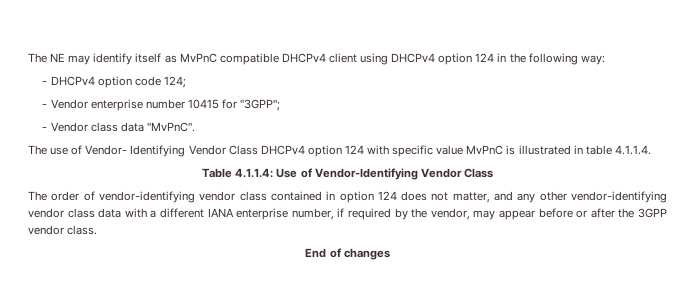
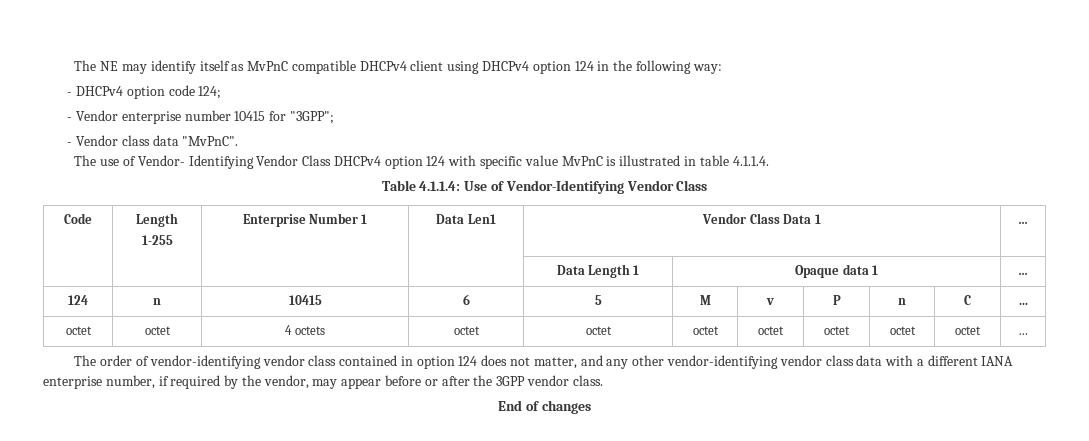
+ Code | Length
+ 1-255 | Enterprise Number 1 | Data Len1 | Vendor Class Data 1 | …
+ | | | | Data Length 1 | Opaque data 1 | …
+ 124 | n | 10415 | 6 | 5 | M | v | P | n | C | ...
+ octet | octet | 4 octets | octet | octet | octet | octet | octet | octet | octet | …

